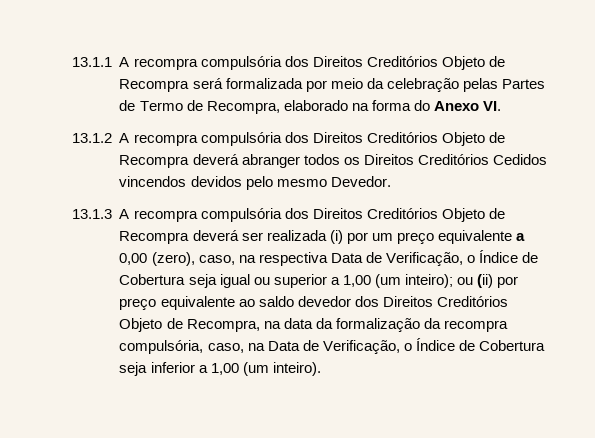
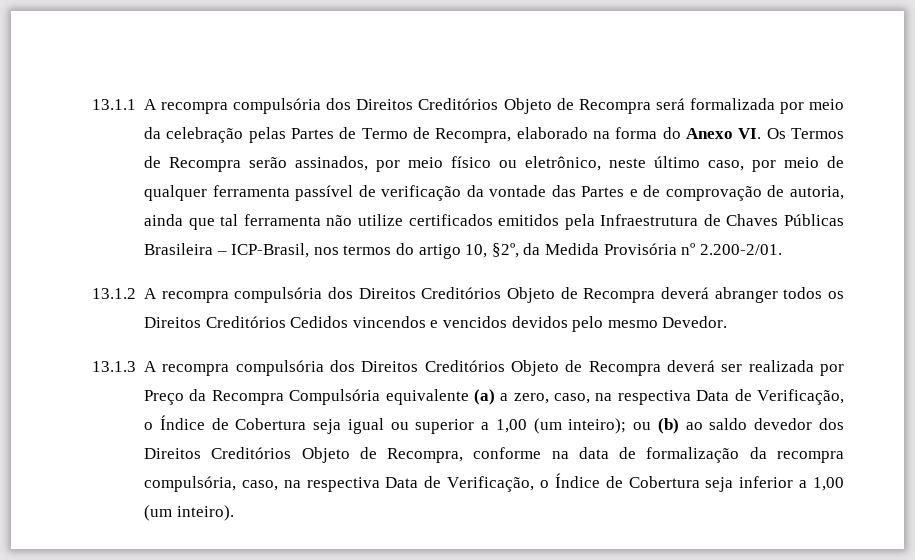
- 13.1.1 A recompra compulsória dos Direitos Creditórios Objeto de Recompra será formalizada por meio da celebração pelas Partes de Termo de Recompra, elaborado na forma do Anexo VI.
+ 13.1.1 A recompra compulsória dos Direitos Creditórios Objeto de Recompra será formalizada por meio da celebração pelas Partes de Termo de Recompra, elaborado na forma do Anexo VI. Os Termos de Recompra serão assinados, por meio físico ou eletrônico, neste último caso, por meio de qualquer ferramenta passível de verificação da vontade das Partes e de comprovação de autoria, ainda que tal ferramenta não utilize certificados emitidos pela Infraestrutura de Chaves Públicas Brasileira – ICP-Brasil, nos termos do artigo 10, §2º, da Medida Provisória nº 2.200-2/01.
- 13.1.2 A recompra compulsória dos Direitos Creditórios Objeto de Recompra deverá abranger todos os Direitos Creditórios Cedidos vincendos devidos pelo mesmo Devedor.
+ 13.1.2 A recompra compulsória dos Direitos Creditórios Objeto de Recompra deverá abranger todos os Direitos Creditórios Cedidos vincendos e vencidos devidos pelo mesmo Devedor.
- 13.1.3 A recompra compulsória dos Direitos Creditórios Objeto de Recompra deverá ser realizada (i) por um preço equivalente a 0,00 (zero), caso, na respectiva Data de Verificação, o Índice de Cobertura seja igual ou superior a 1,00 (um inteiro);
+ 13.1.3 A recompra compulsória dos Direitos Creditórios Objeto de Recompra deverá ser realizada por Preço da Recompra Compulsória equivalente (a) a zero, caso, na respectiva Data de Verificação, o Índice de Cobertura seja igual ou superior a 1,00 (um inteiro);
- ou (ii) por preço equivalente ao saldo devedor dos Direitos Creditórios Objeto de Recompra, na data da formalização da recompra compulsória, caso, na Data de Verificação, o Índice de Cobertura seja inferior a 1,00 (um inteiro).
+ ou (b) ao saldo devedor dos Direitos Creditórios Objeto de Recompra, conforme na data de formalização da recompra compulsória, caso, na respectiva Data de Verificação, o Índice de Cobertura seja inferior a 1,00 (um inteiro).

